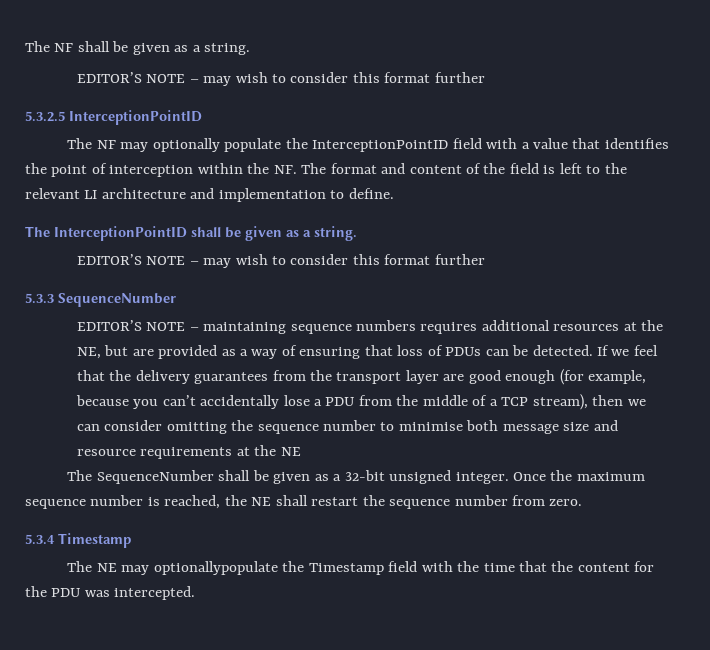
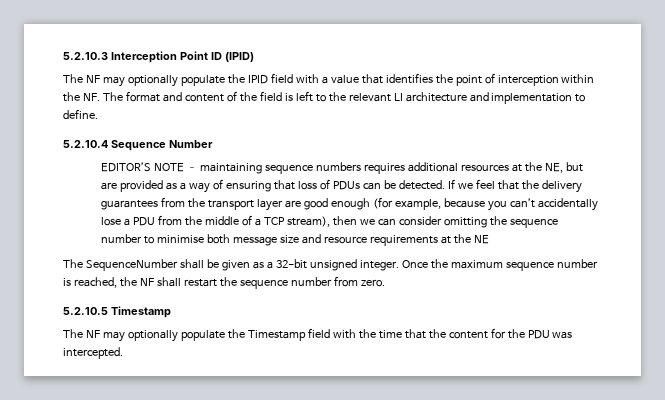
- The NF shall be given as a string.
- EDITOR’S NOTE – may wish to consider this format further
- 5.3.2.5 InterceptionPointID
- The NF may optionally populate the InterceptionPointID field with a value that identifies the point of interception within the NF. The format and content of the field is left to the relevant LI architecture and implementation to define.
+ 5.2.10.3 Interception Point ID (IPID)
+ The NF may optionally populate the IPID field with a value that identifies the point of interception within the NF. The format and content of the field is left to the relevant LI architecture and implementation to define.
- The InterceptionPointID shall be given as a string.
- EDITOR’S NOTE – may wish to consider this format further
- 5.3.3 SequenceNumber
+ 5.2.10.4 Sequence Number
- Once the maximum sequence number is reached, the NE shall restart the sequence number from zero.
+ Once the maximum sequence number is reached, the NF shall restart the sequence number from zero.
- 5.3.4 Timestamp
+ 5.2.10.5 Timestamp
- The NE may optionallypopulate the Timestamp field with the time that the content for the PDU was intercepted.
+ The NF may optionally populate the Timestamp field with the time that the content for the PDU was intercepted.

